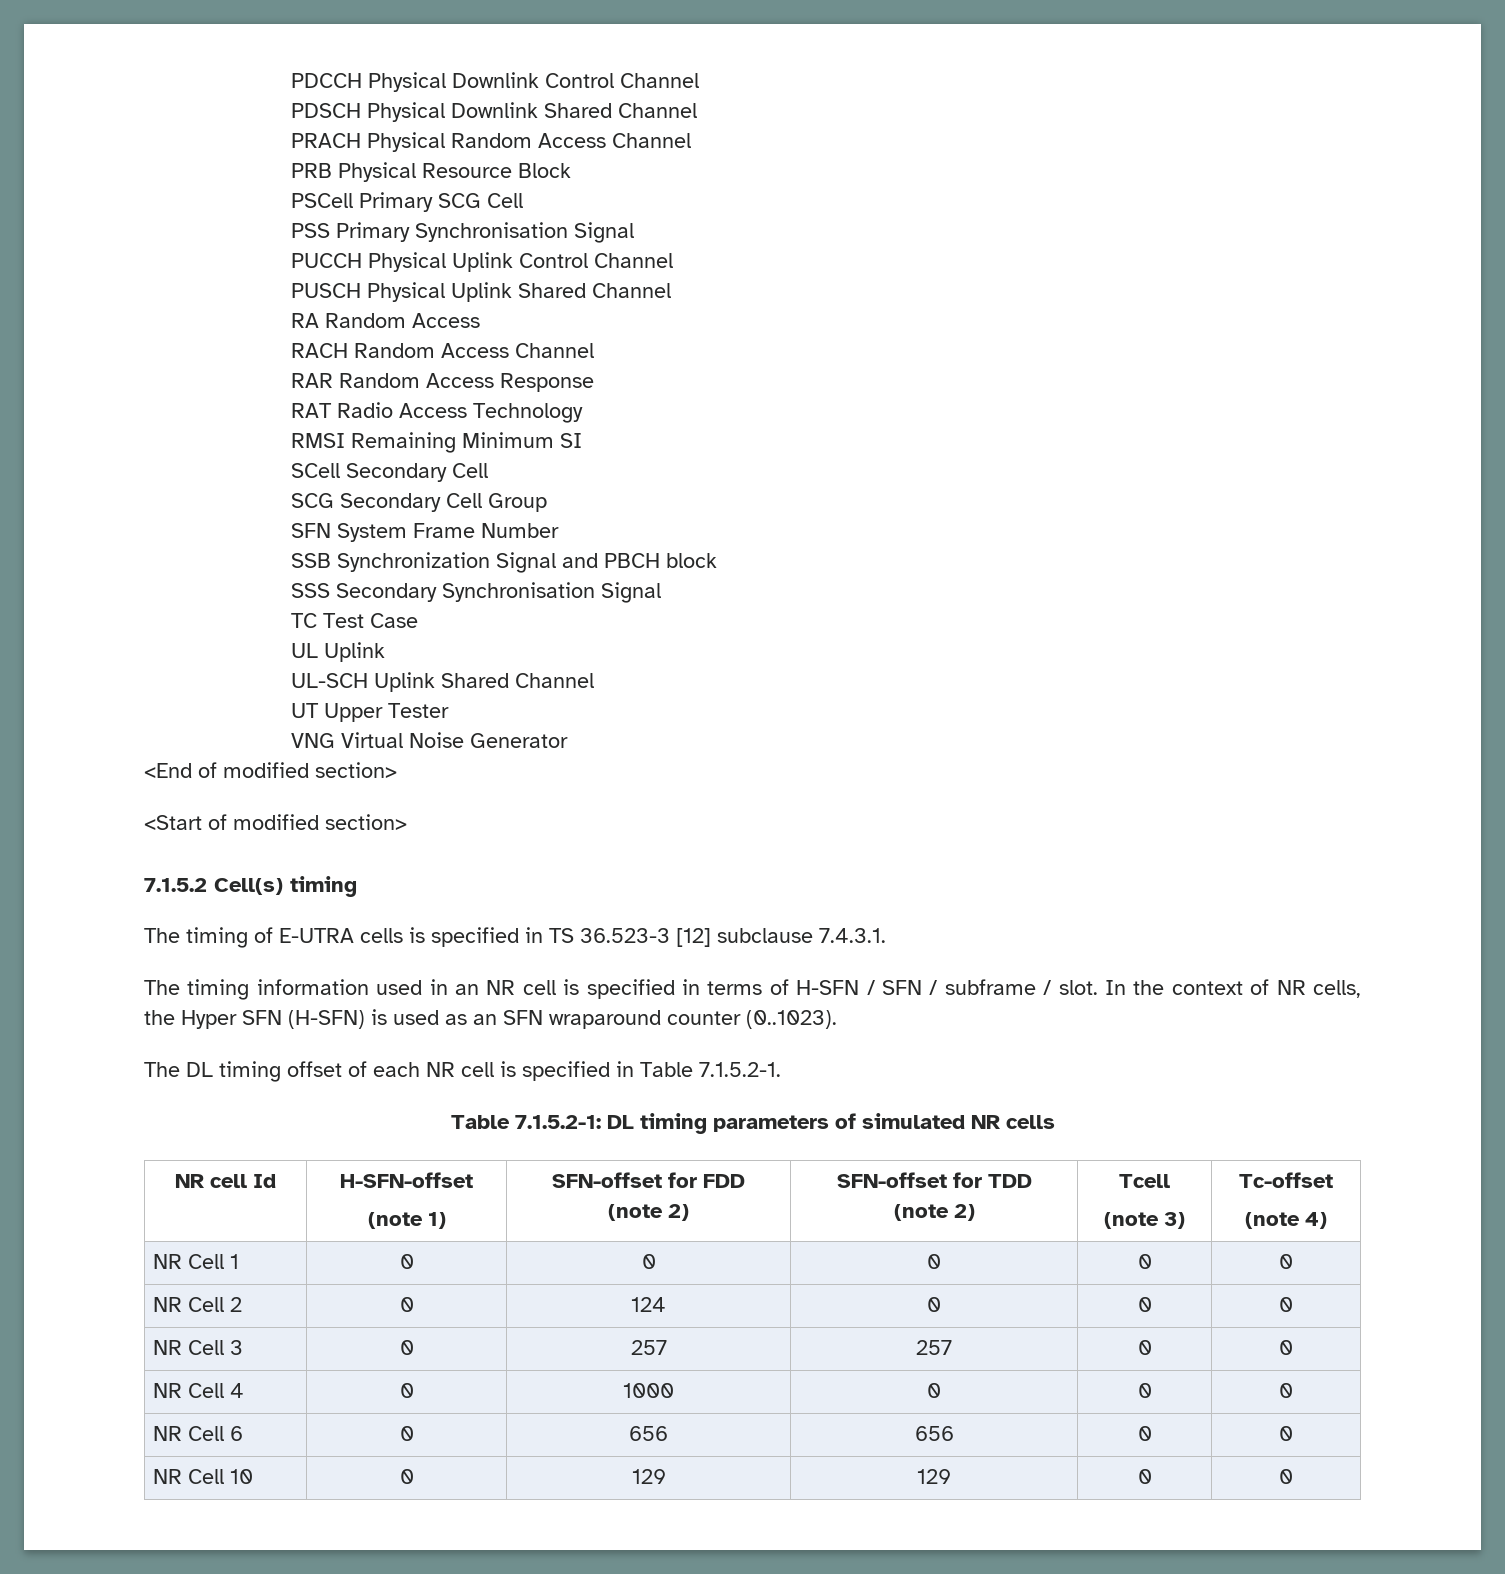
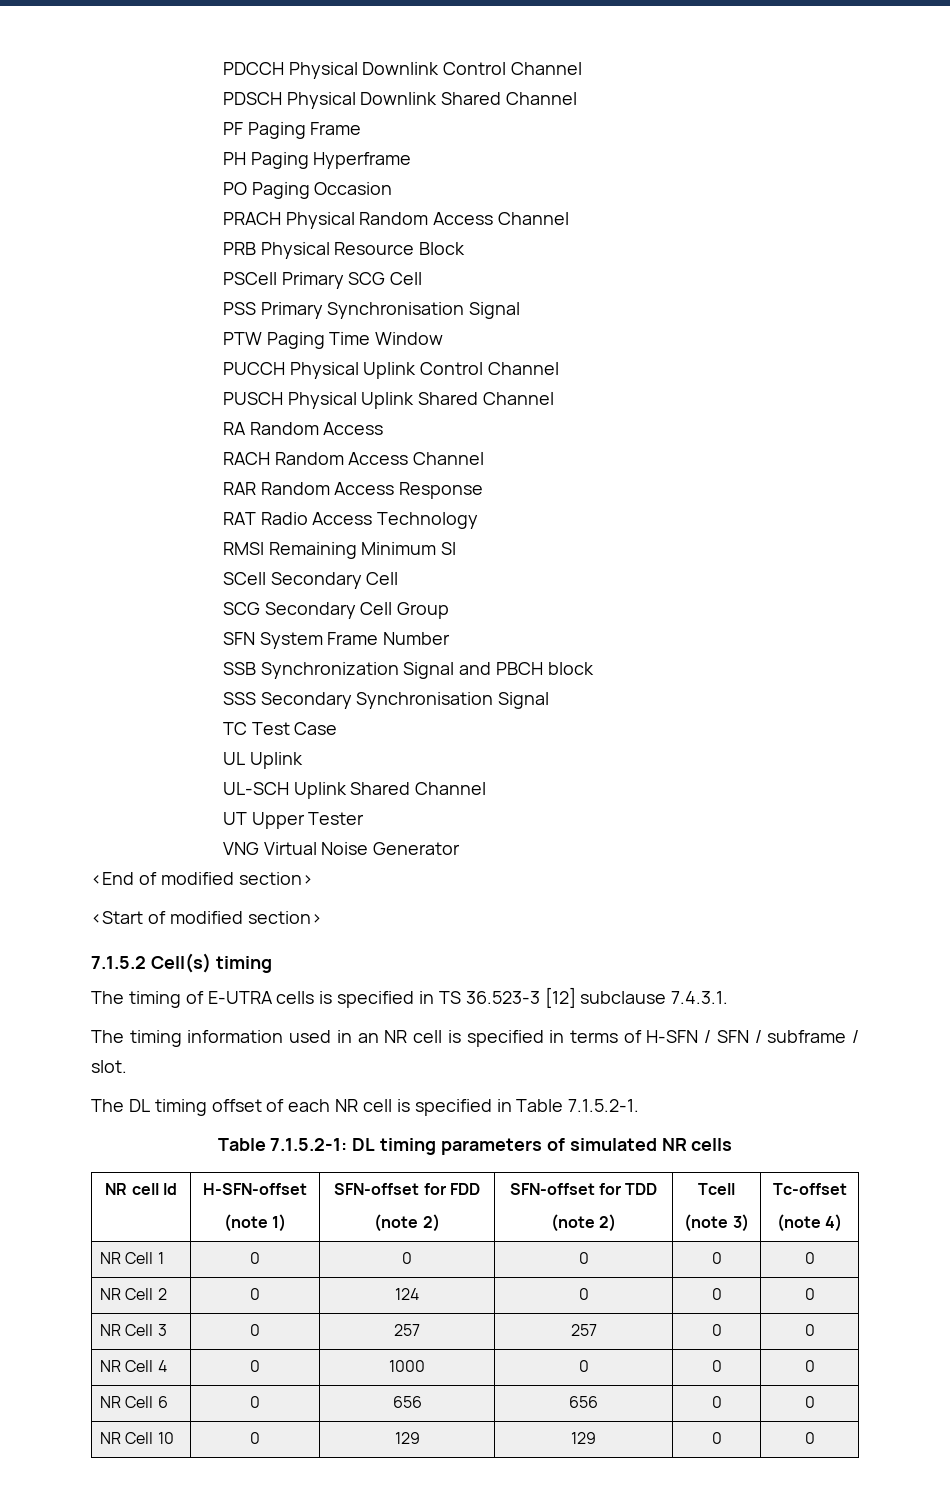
+ PF Paging Frame
+ PH Paging Hyperframe
+ PO Paging Occasion
+ PTW Paging Time Window
- In the context of NR cells, the Hyper SFN (H-SFN) is used as an SFN wraparound counter (0..1023).

